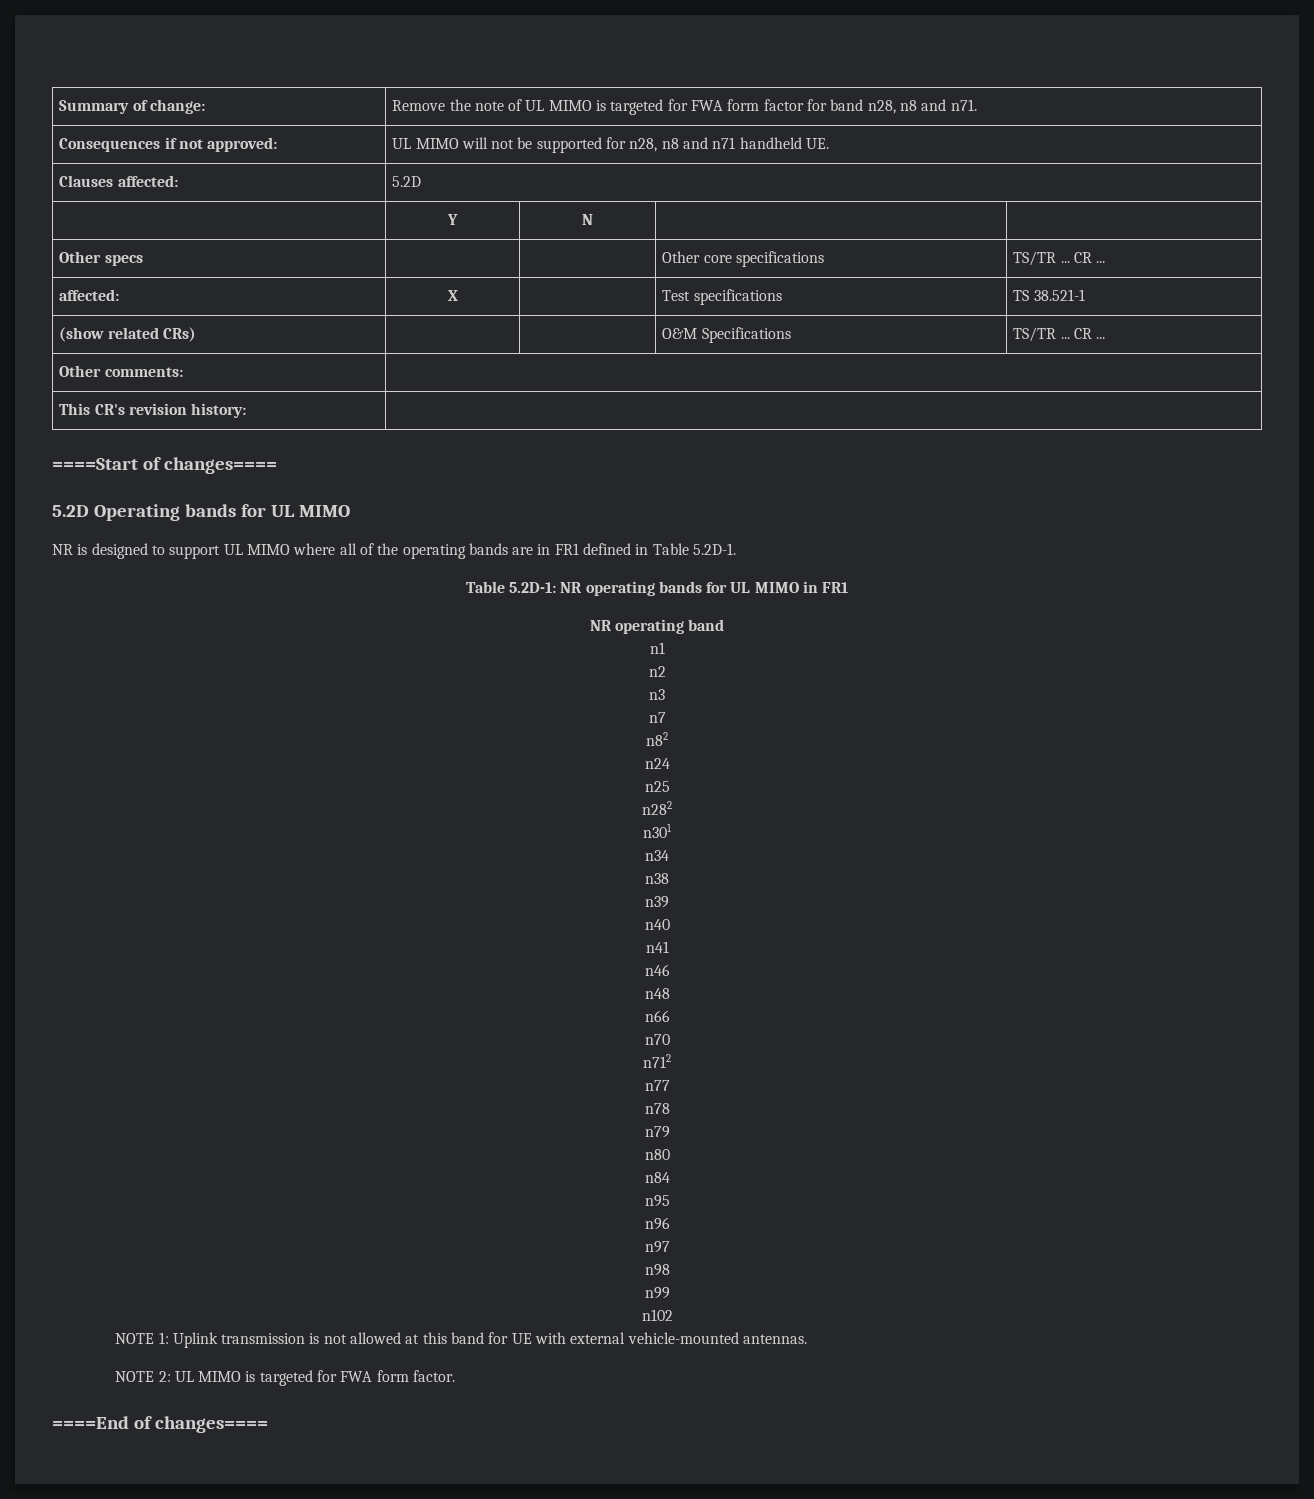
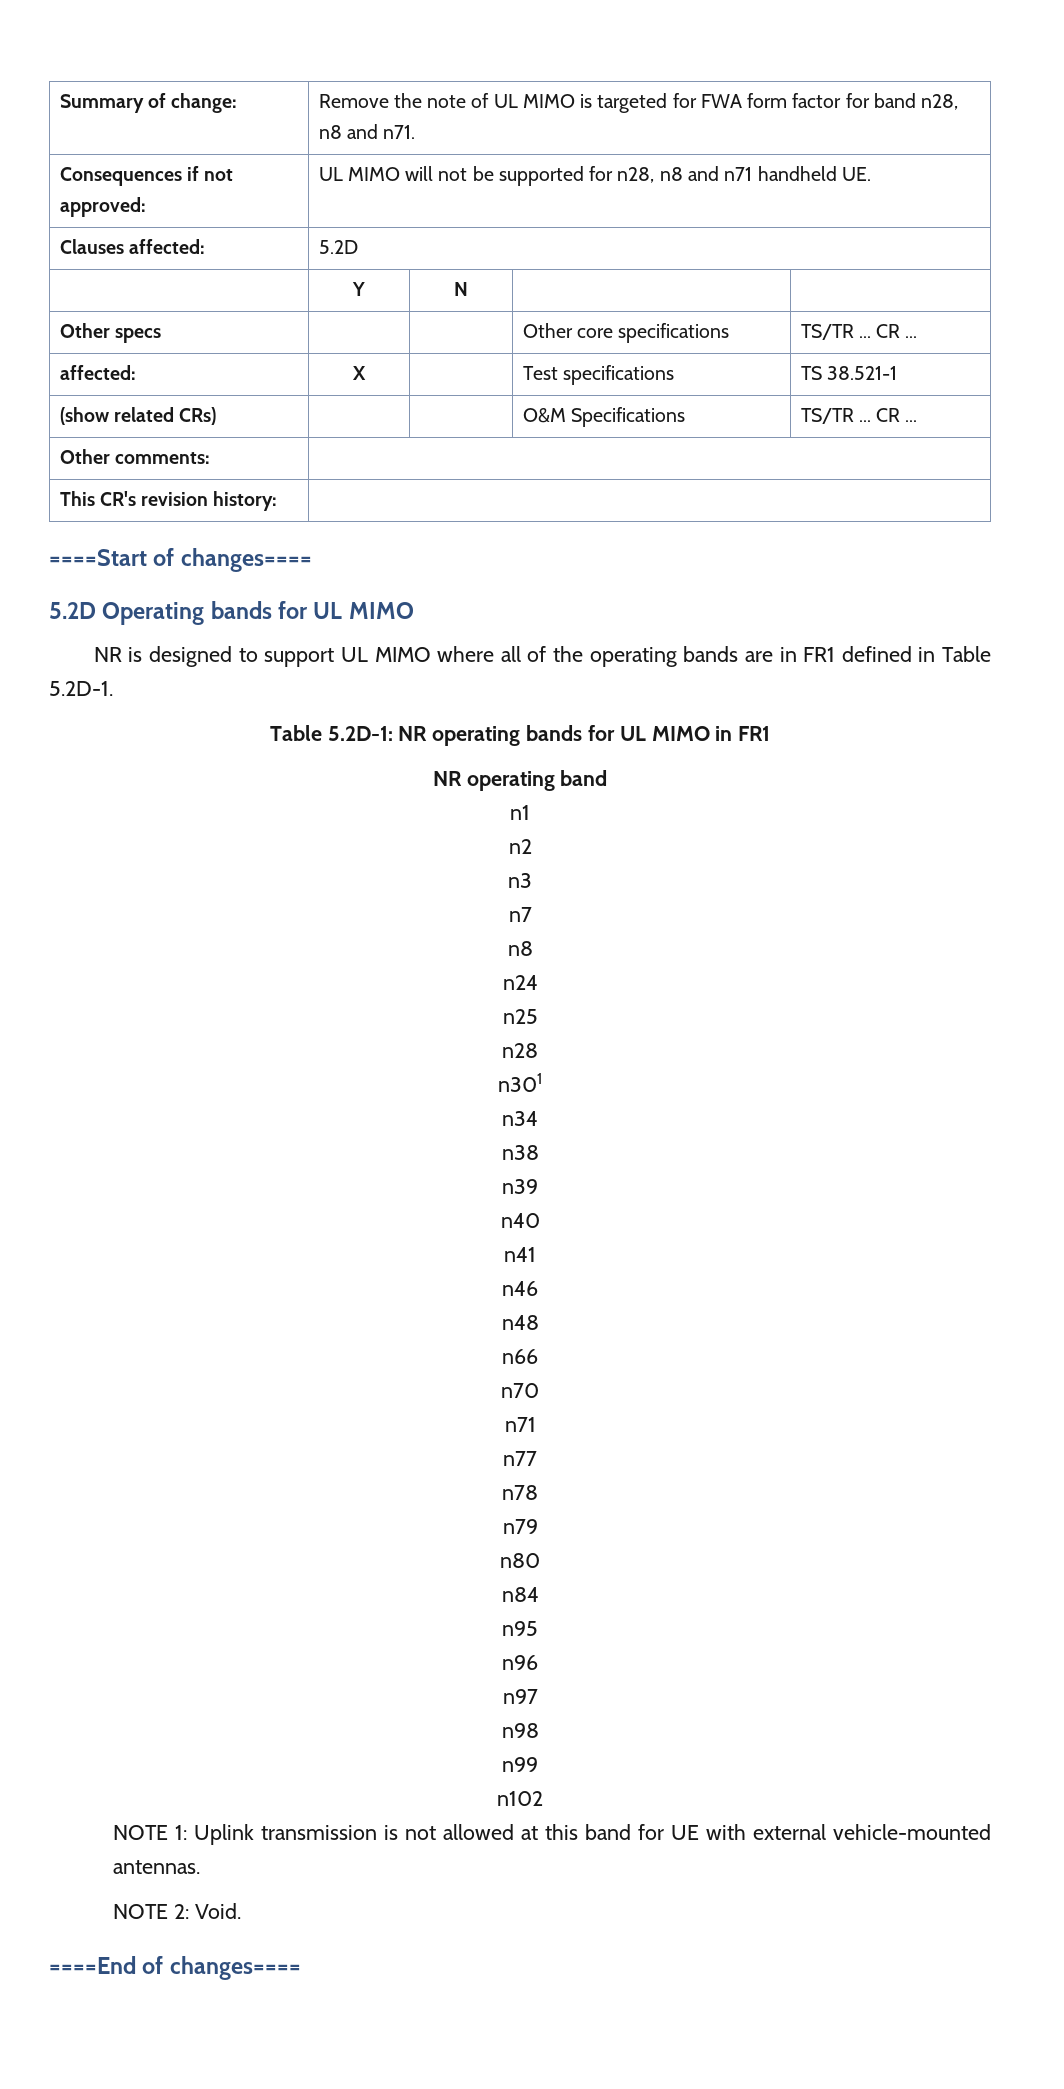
  n7
- n82
+ n8
- n282
+ n28
  n70
- n712
+ n71
- NOTE 2: UL MIMO is targeted for FWA form factor.
+ NOTE 2: Void.

